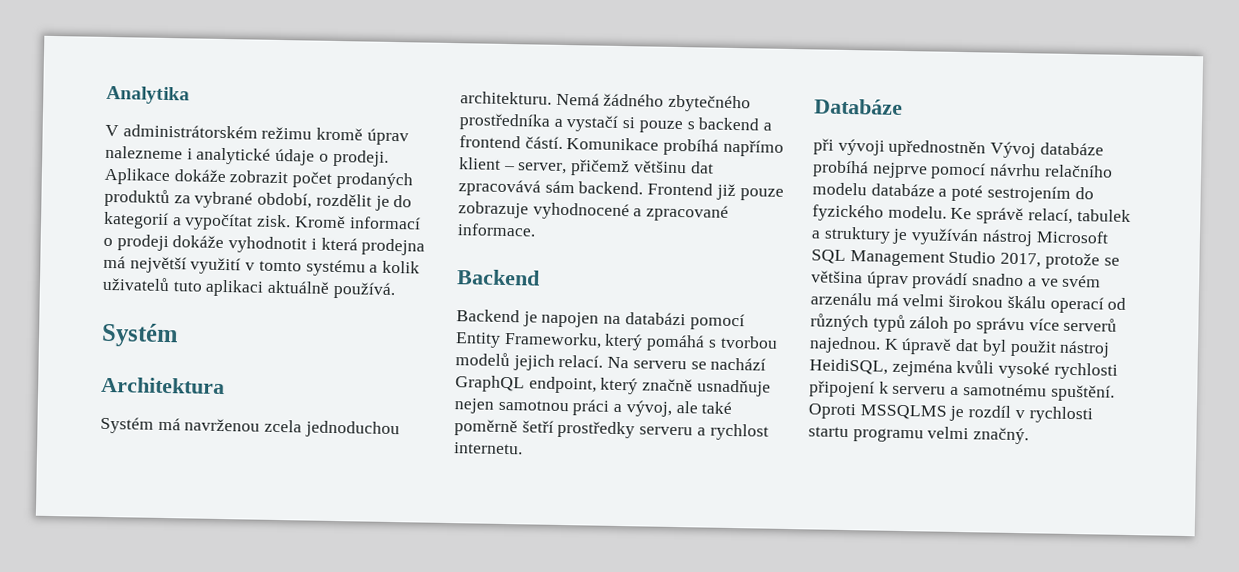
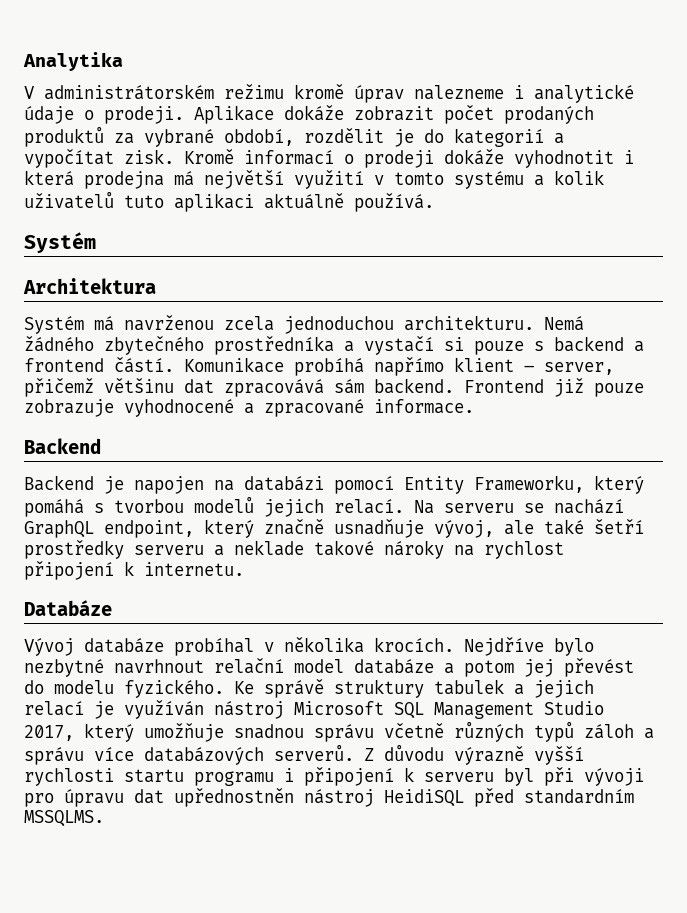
- Na serveru se nachází GraphQL endpoint, který značně usnadňuje nejen samotnou práci a vývoj, ale také poměrně šetří prostředky serveru a rychlost internetu.
+ Na serveru se nachází GraphQL endpoint, který značně usnadňuje vývoj, ale také šetří prostředky serveru a neklade takové nároky na rychlost připojení k internetu.
  Databáze
- při vývoji upřednostněn Vývoj databáze probíhá nejprve pomocí návrhu relačního modelu databáze a poté sestrojením do fyzického modelu.
+ Vývoj databáze probíhal v několika krocích. Nejdříve bylo nezbytné navrhnout relační model databáze a potom jej převést do modelu fyzického.
- Ke správě relací, tabulek a struktury je využíván nástroj Microsoft SQL Management Studio 2017, protože se většina úprav provádí snadno a ve svém arzenálu má velmi širokou škálu operací od různých typů záloh po správu více serverů najednou. K úpravě dat byl použit nástroj HeidiSQL, zejména kvůli vysoké rychlosti připojení k serveru a samotnému spuštění. Oproti MSSQLMS je rozdíl v rychlosti startu programu velmi značný.
+ Ke správě struktury tabulek a jejich relací je využíván nástroj Microsoft SQL Management Studio 2017, který umožňuje snadnou správu včetně různých typů záloh a správu více databázových serverů. Z důvodu výrazně vyšší rychlosti startu programu i připojení k serveru byl při vývoji pro úpravu dat upřednostněn nástroj HeidiSQL před standardním MSSQLMS.

